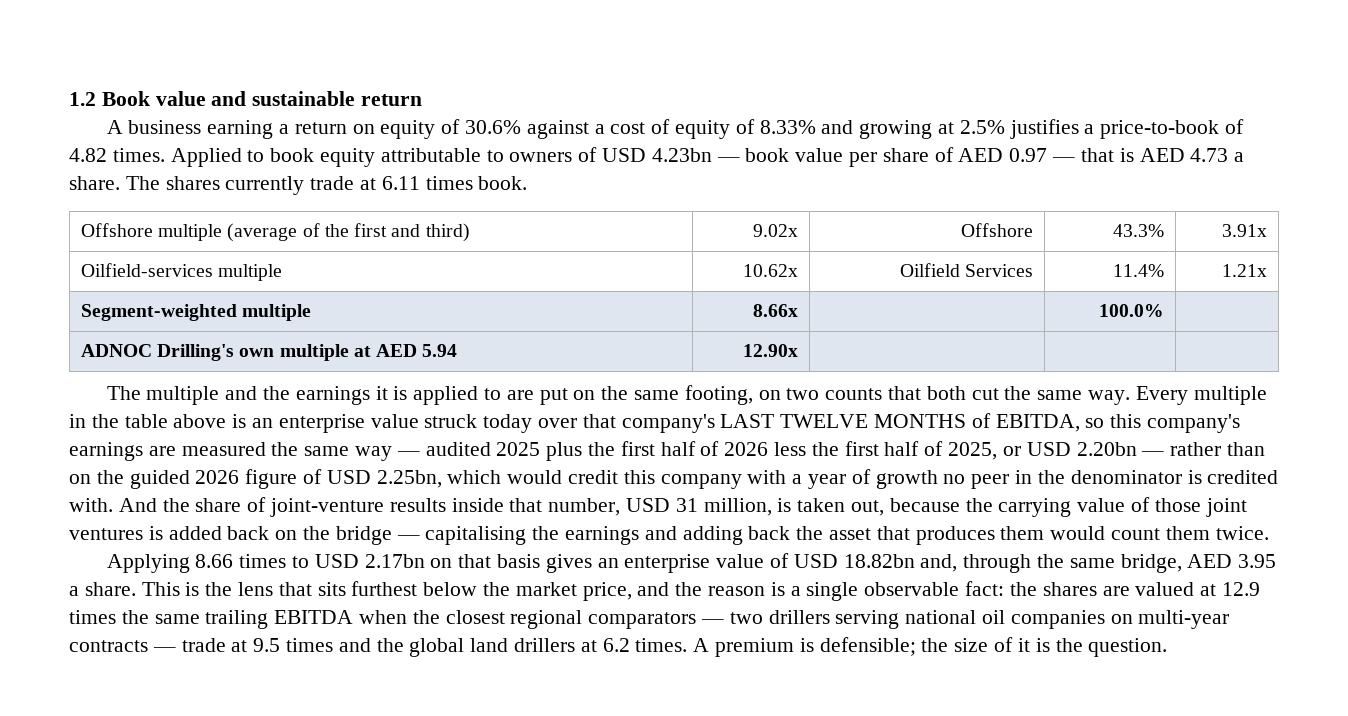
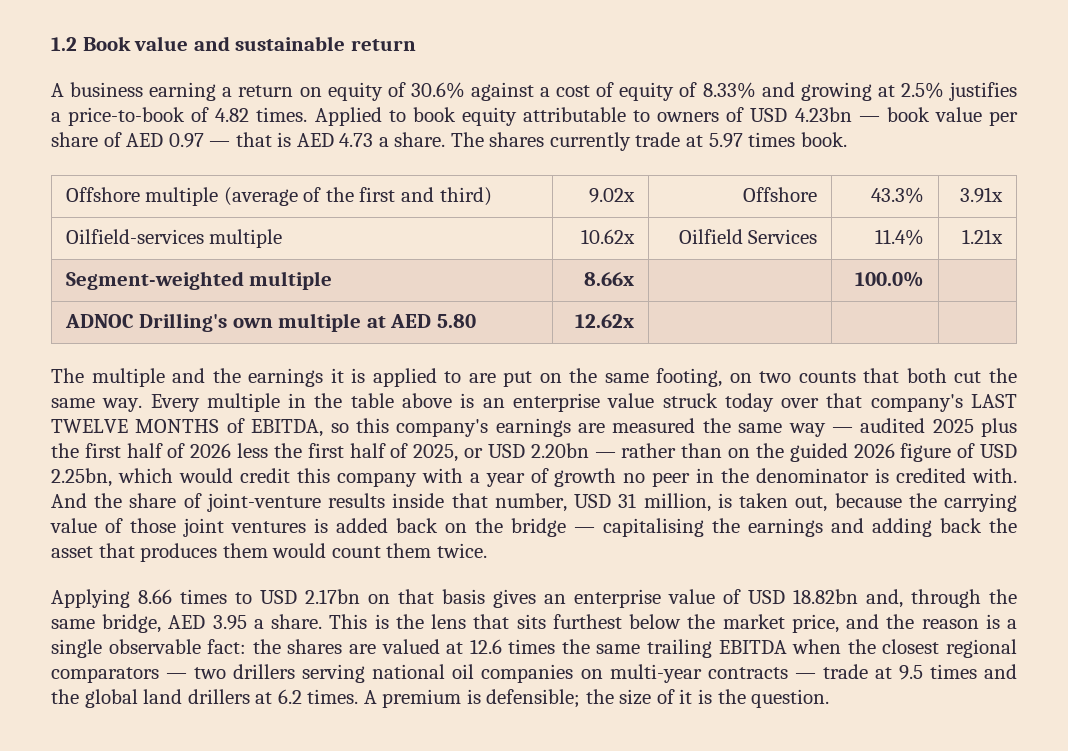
- The shares currently trade at 6.11 times book.
+ The shares currently trade at 5.97 times book.
- ADNOC Drilling's own multiple at AED 5.94 | 12.90x | | |
+ ADNOC Drilling's own multiple at AED 5.80 | 12.62x | | |
- This is the lens that sits furthest below the market price, and the reason is a single observable fact: the shares are valued at 12.9 times the same trailing EBITDA when the closest regional comparators — two drillers serving national oil companies on multi-year contracts — trade at 9.5 times and the global land drillers at 6.2 times.
+ This is the lens that sits furthest below the market price, and the reason is a single observable fact: the shares are valued at 12.6 times the same trailing EBITDA when the closest regional comparators — two drillers serving national oil companies on multi-year contracts — trade at 9.5 times and the global land drillers at 6.2 times.

